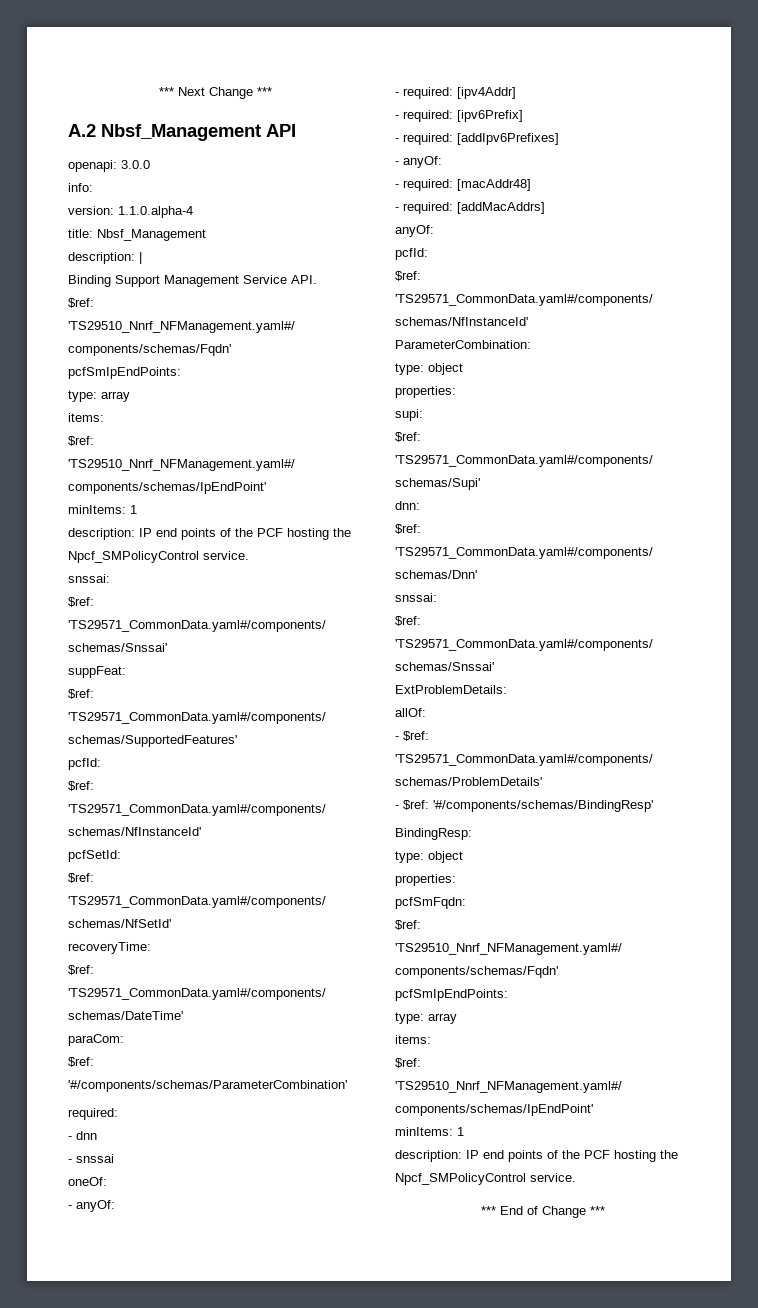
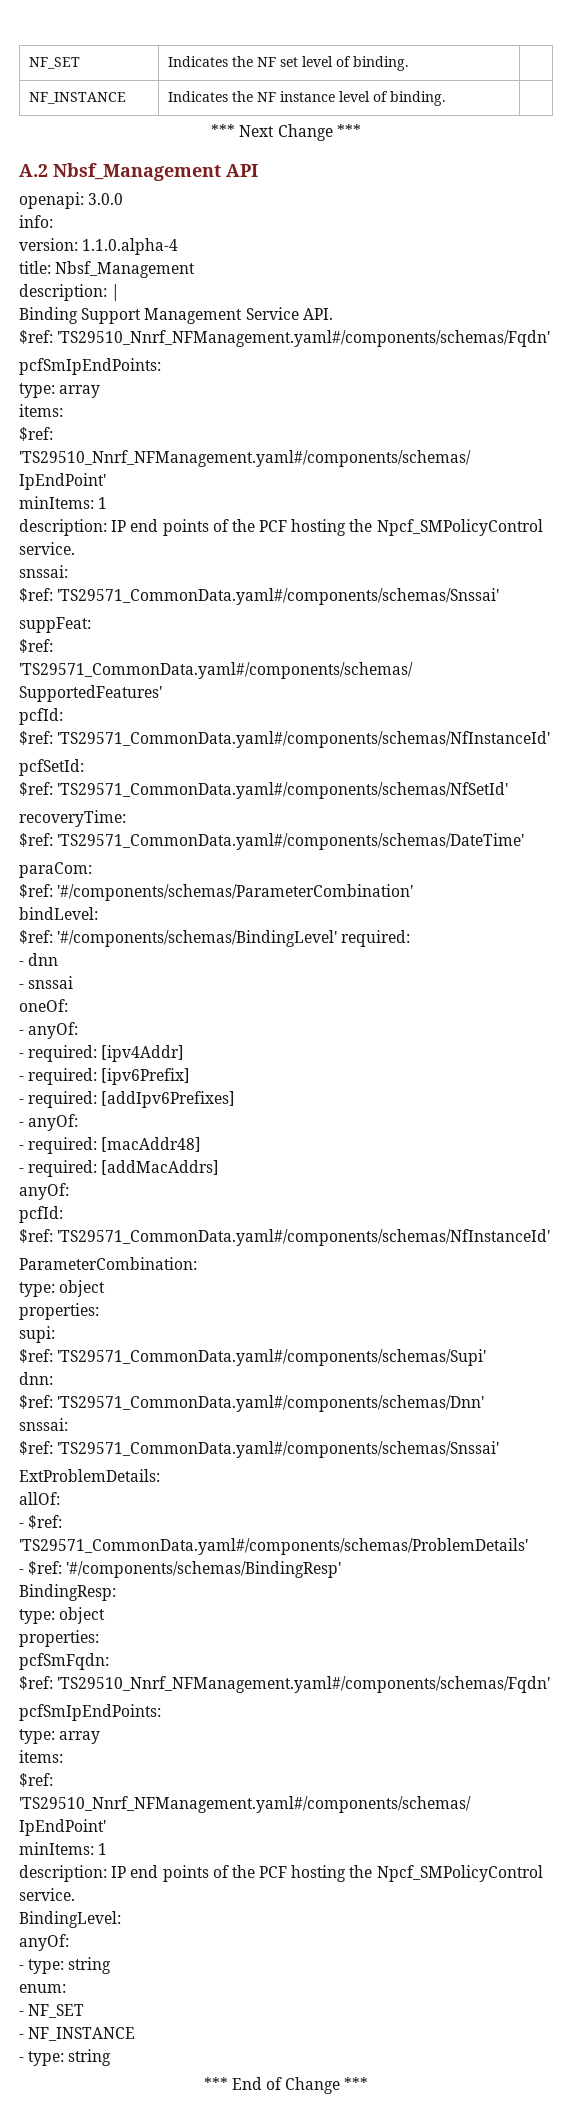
+ NF_SET | Indicates the NF set level of binding. |
+ NF_INSTANCE | Indicates the NF instance level of binding. |
  $ref: '#/components/schemas/ParameterCombination'
- required:
+ bindLevel:
+ $ref: '#/components/schemas/BindingLevel' required:
+ BindingLevel:
+ anyOf:
+ - type: string
+ enum:
+ - NF_SET
+ - NF_INSTANCE
+ - type: string

